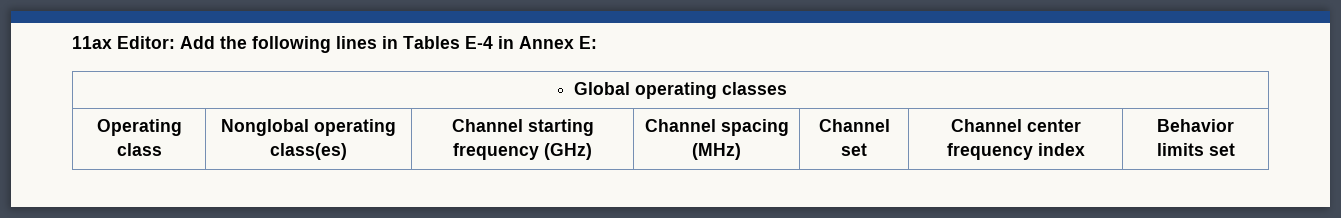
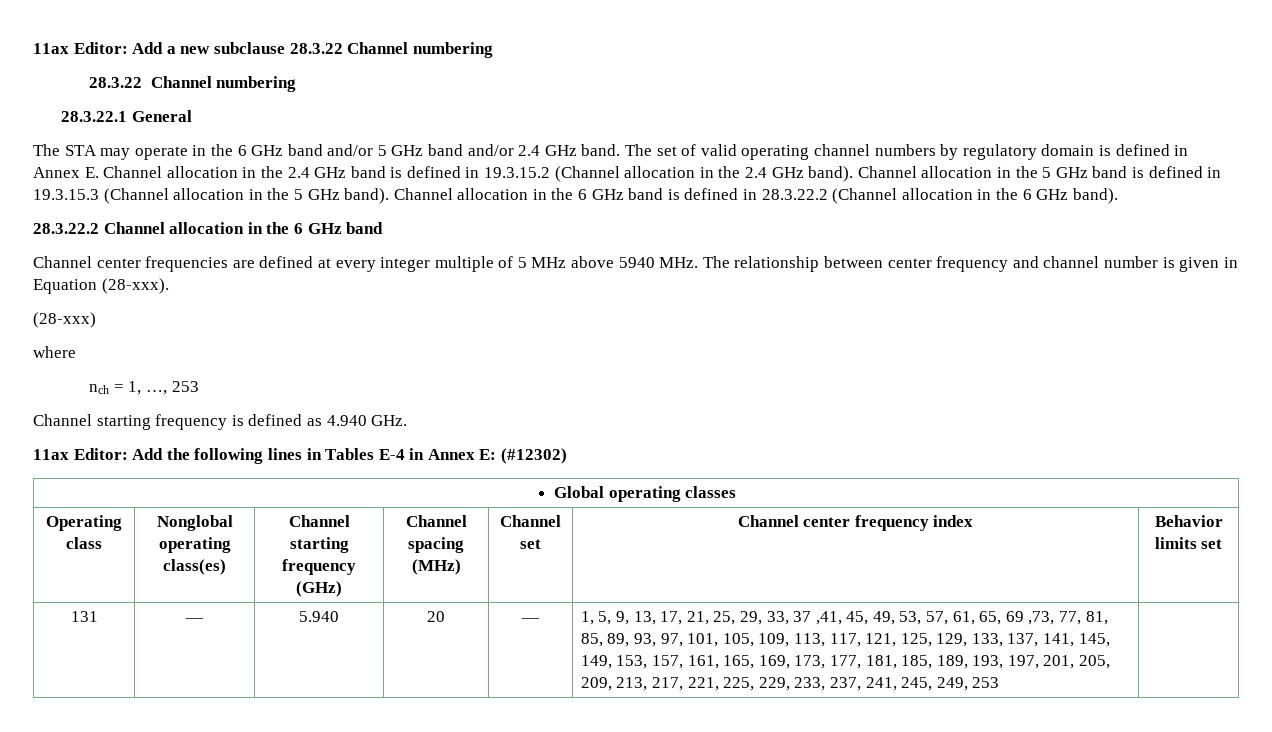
- 11ax Editor: Add the following lines in Tables E-4 in Annex E:
+ 11ax Editor: Add a new subclause 28.3.22 Channel numbering
+ 28.3.22 Channel numbering
+ 28.3.22.1 General
+ The STA may operate in the 6 GHz band and/or 5 GHz band and/or 2.4 GHz band. The set of valid operating channel numbers by regulatory domain is defined in Annex E. Channel allocation in the 2.4 GHz band is defined in 19.3.15.2 (Channel allocation in the 2.4 GHz band). Channel allocation in the 5 GHz band is defined in 19.3.15.3 (Channel allocation in the 5 GHz band). Channel allocation in the 6 GHz band is defined in 28.3.22.2 (Channel allocation in the 6 GHz band).
+ 28.3.22.2 Channel allocation in the 6 GHz band
+ Channel center frequencies are defined at every integer multiple of 5 MHz above 5940 MHz. The relationship between center frequency and channel number is given in Equation (28-xxx).
+ (28-xxx)
+ where
+ nch = 1, …, 253
+ Channel starting frequency is defined as 4.940 GHz.
+ 11ax Editor: Add the following lines in Tables E-4 in Annex E: (#12302)
+ 131 | — | 5.940 | 20 | — | 1, 5, 9, 13, 17, 21, 25, 29, 33, 37 ,41, 45, 49, 53, 57, 61, 65, 69 ,73, 77, 81, 85, 89, 93, 97, 101, 105, 109, 113, 117, 121, 125, 129, 133, 137, 141, 145, 149, 153, 157, 161, 165, 169, 173, 177, 181, 185, 189, 193, 197, 201, 205, 209, 213, 217, 221, 225, 229, 233, 237, 241, 245, 249, 253

